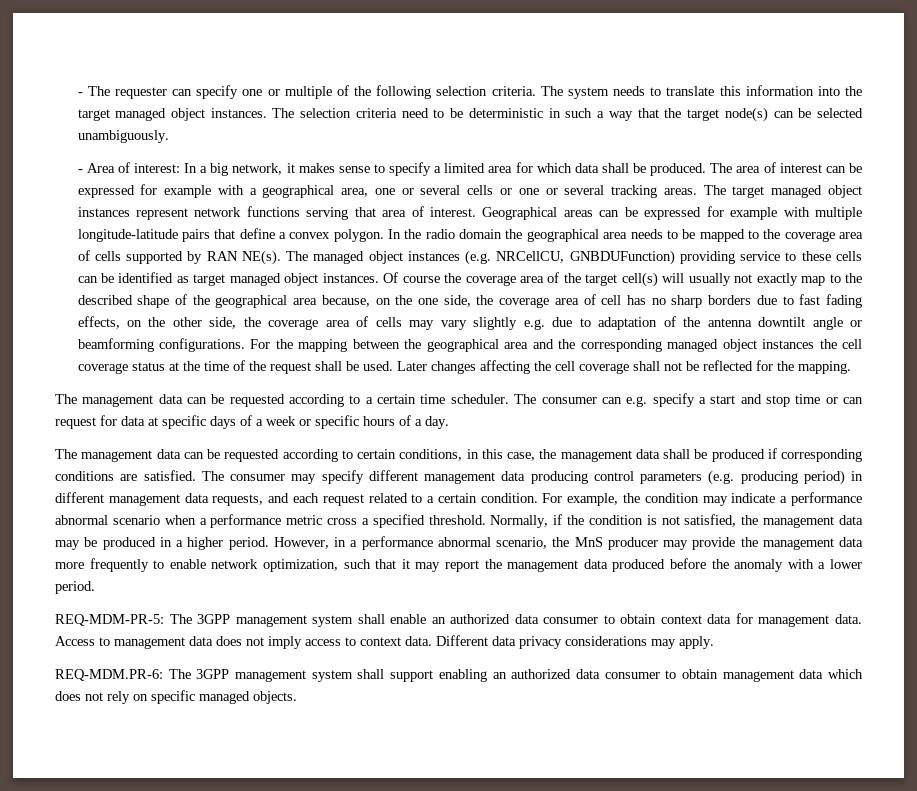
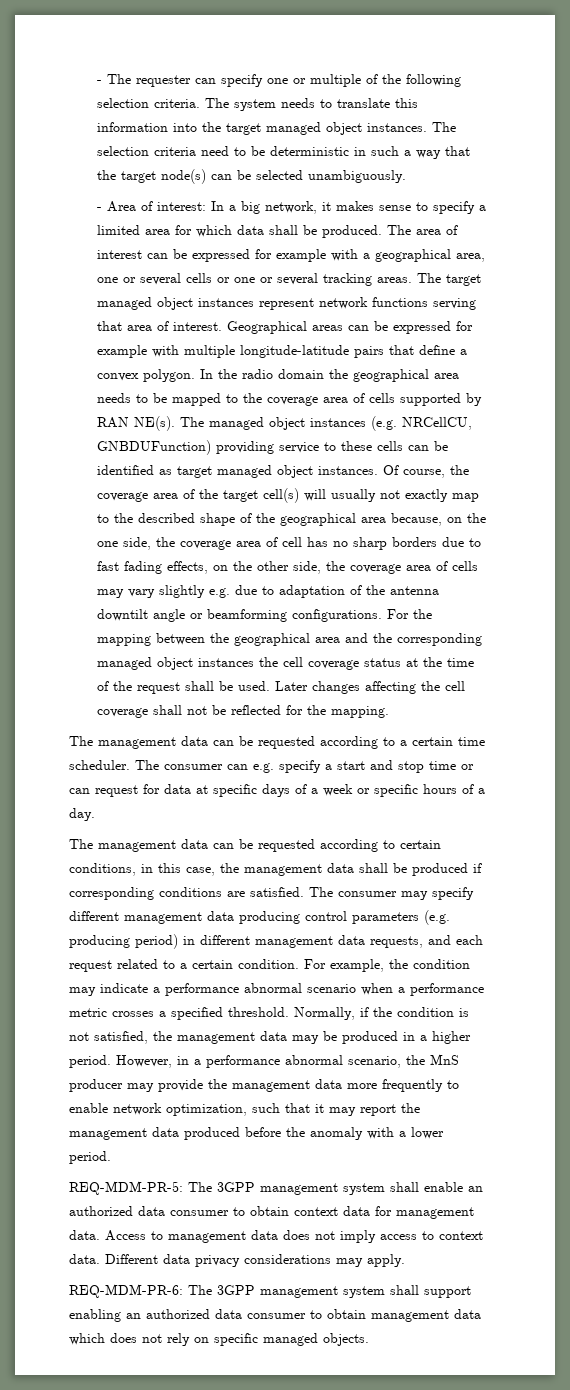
- Of course the coverage area of the target cell(s) will usually not exactly map to the described shape of the geographical area because, on the one side, the coverage area of cell has no sharp borders due to fast fading effects, on the other side, the coverage area of cells may vary slightly e.g. due to adaptation of the antenna downtilt angle or beamforming configurations.
+ Of course, the coverage area of the target cell(s) will usually not exactly map to the described shape of the geographical area because, on the one side, the coverage area of cell has no sharp borders due to fast fading effects, on the other side, the coverage area of cells may vary slightly e.g. due to adaptation of the antenna downtilt angle or beamforming configurations.
- For example, the condition may indicate a performance abnormal scenario when a performance metric cross a specified threshold.
+ For example, the condition may indicate a performance abnormal scenario when a performance metric crosses a specified threshold.
- REQ-MDM.PR-6: The 3GPP management system shall support enabling an authorized data consumer to obtain management data which does not rely on specific managed objects.
+ REQ-MDM-PR-6: The 3GPP management system shall support enabling an authorized data consumer to obtain management data which does not rely on specific managed objects.

